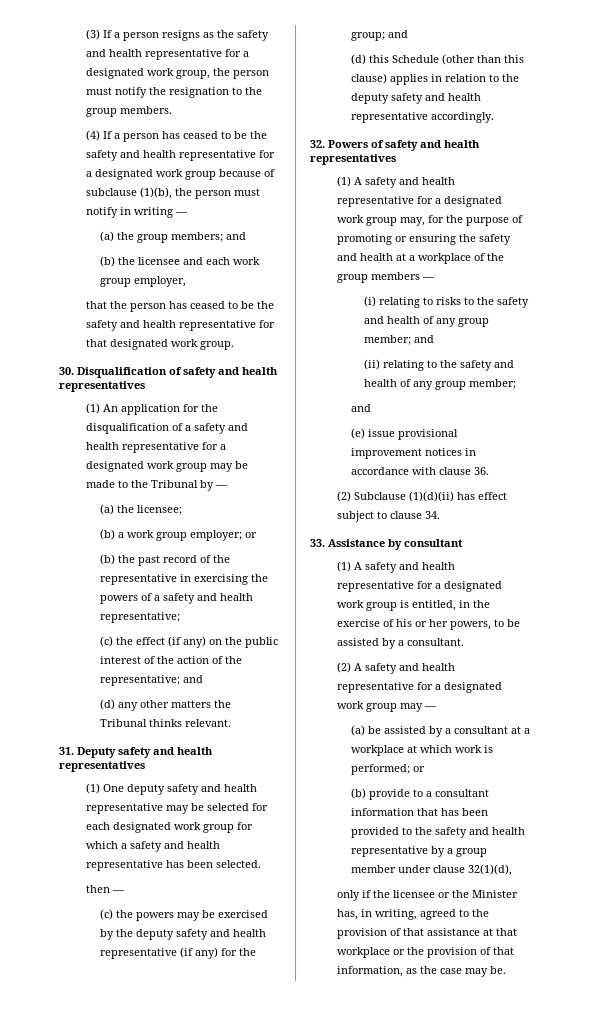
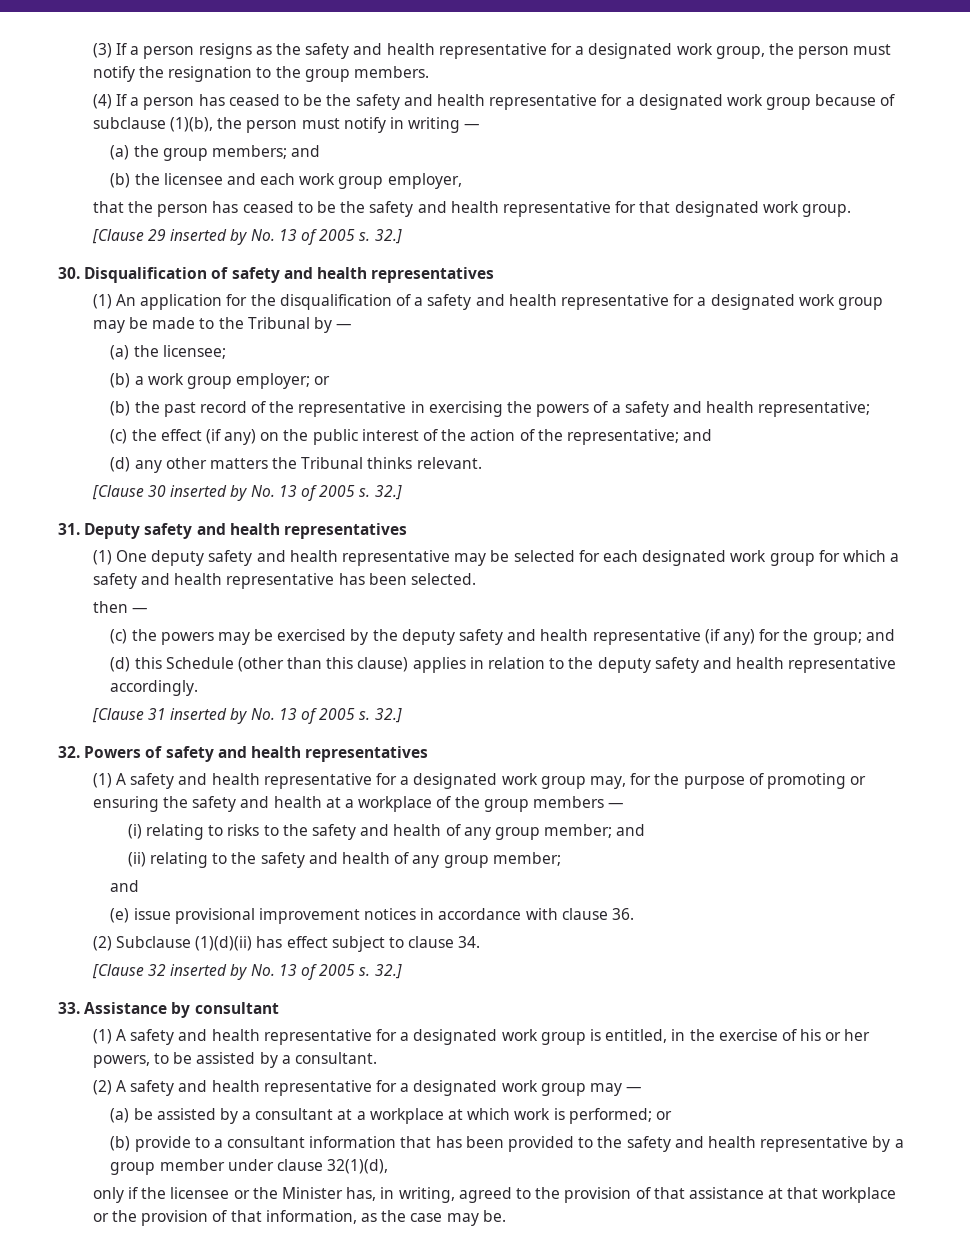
+ [Clause 29 inserted by No. 13 of 2005 s. 32.]
+ [Clause 30 inserted by No. 13 of 2005 s. 32.]
+ [Clause 31 inserted by No. 13 of 2005 s. 32.]
+ [Clause 32 inserted by No. 13 of 2005 s. 32.]

